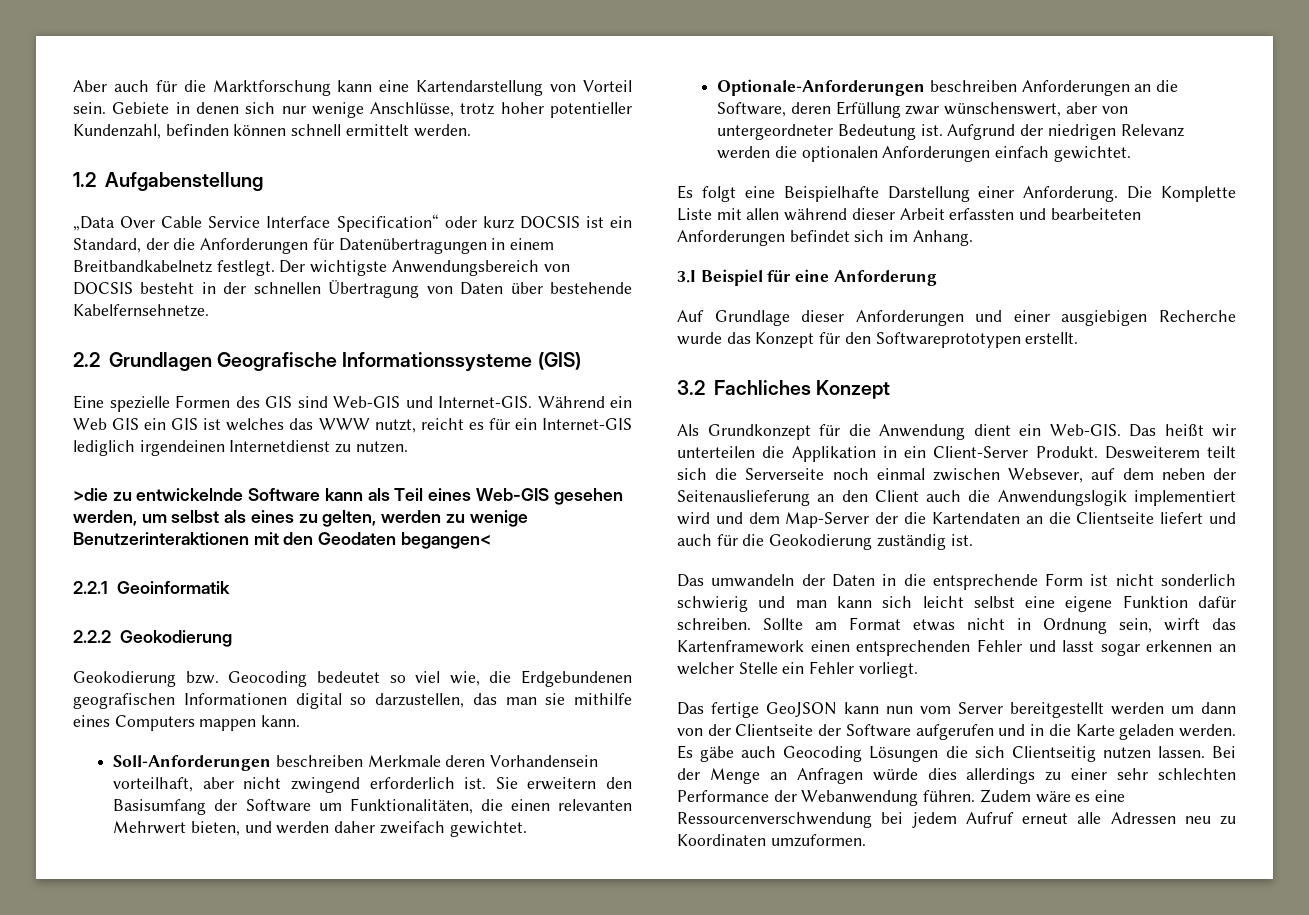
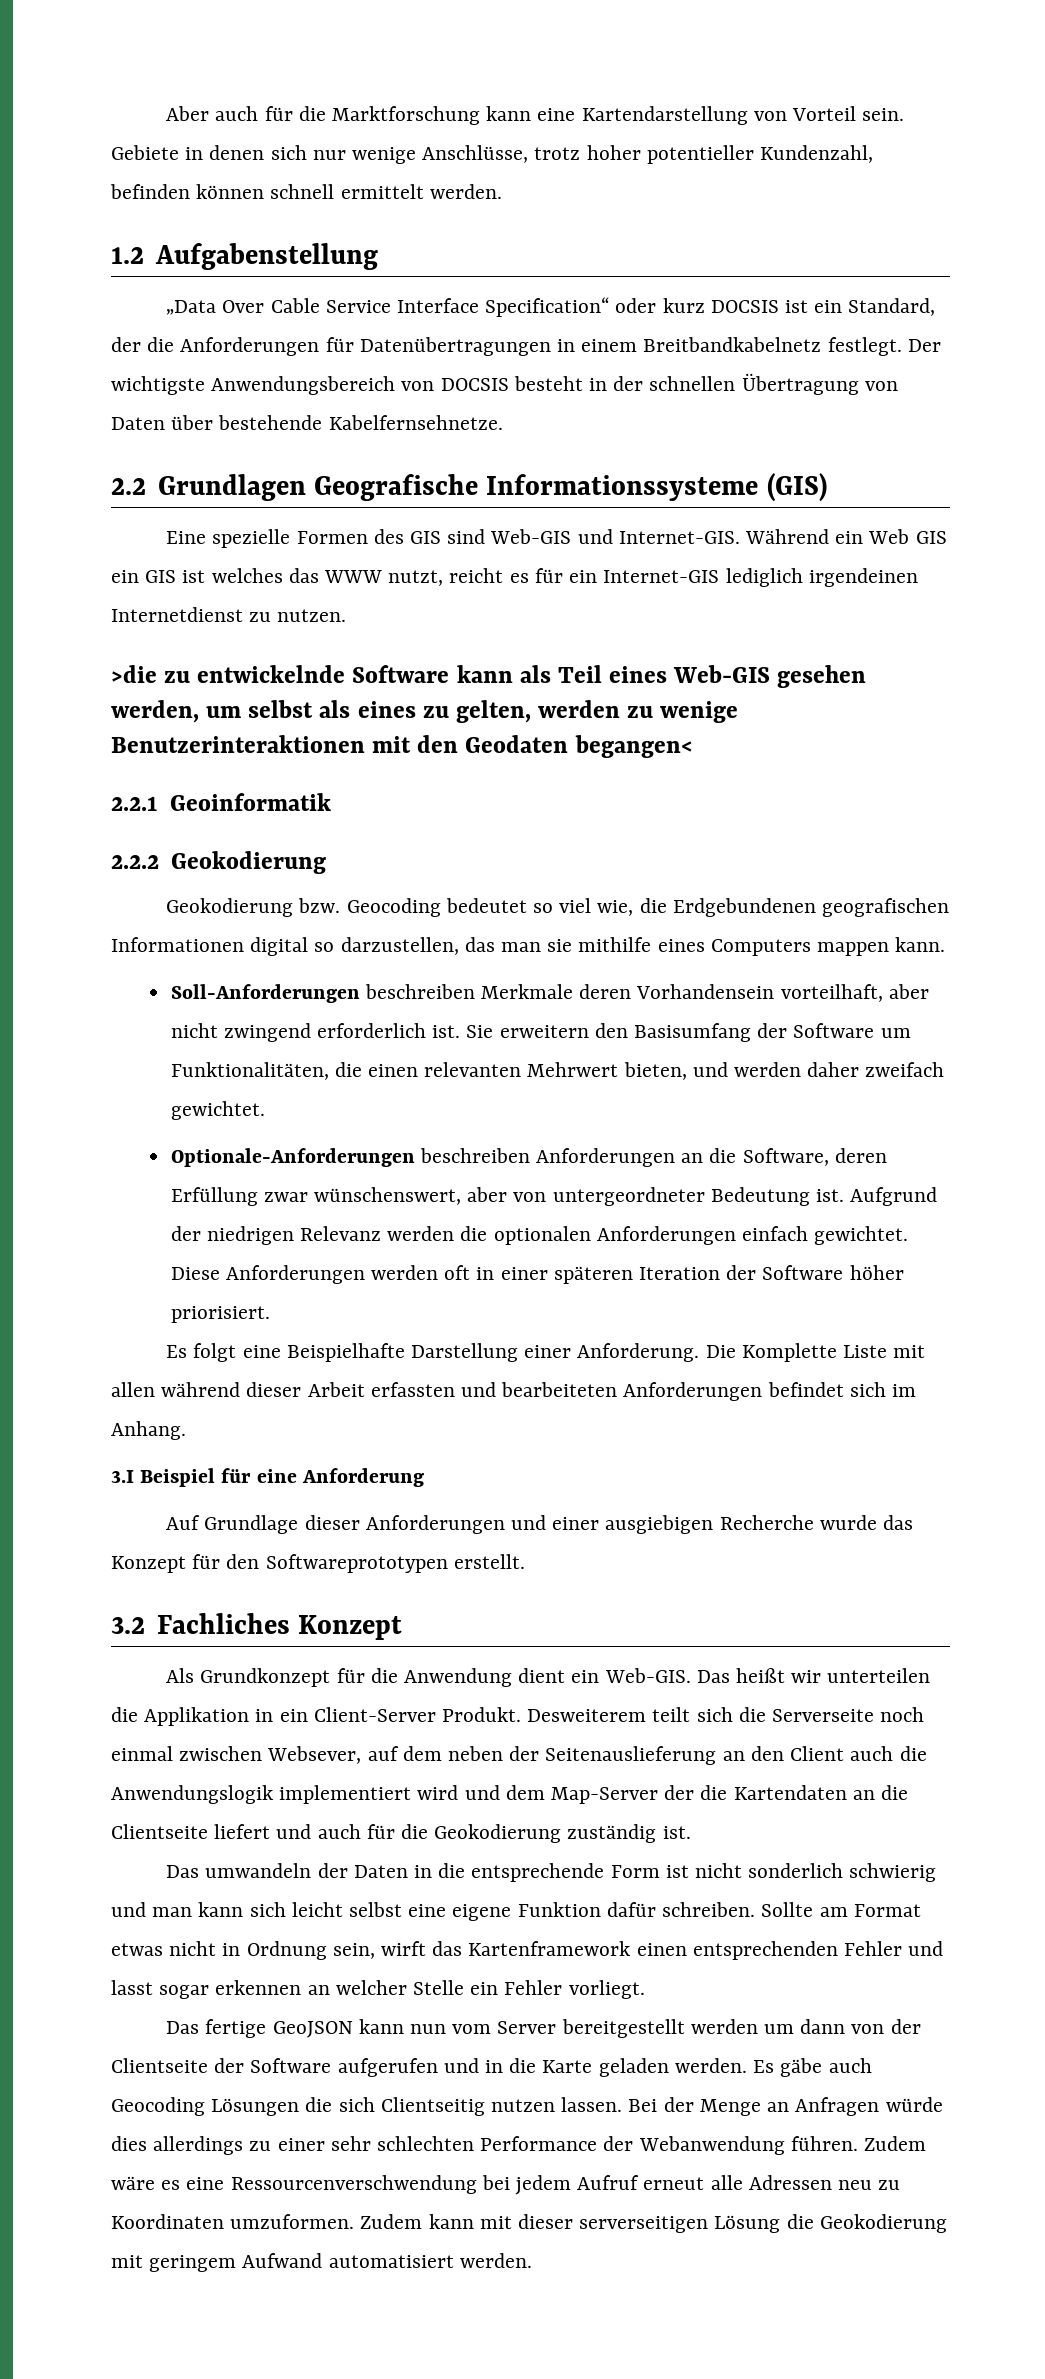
+ Diese Anforderungen werden oft in einer späteren Iteration der Software höher priorisiert.
+ Zudem kann mit dieser serverseitigen Lösung die Geokodierung mit geringem Aufwand automatisiert werden.

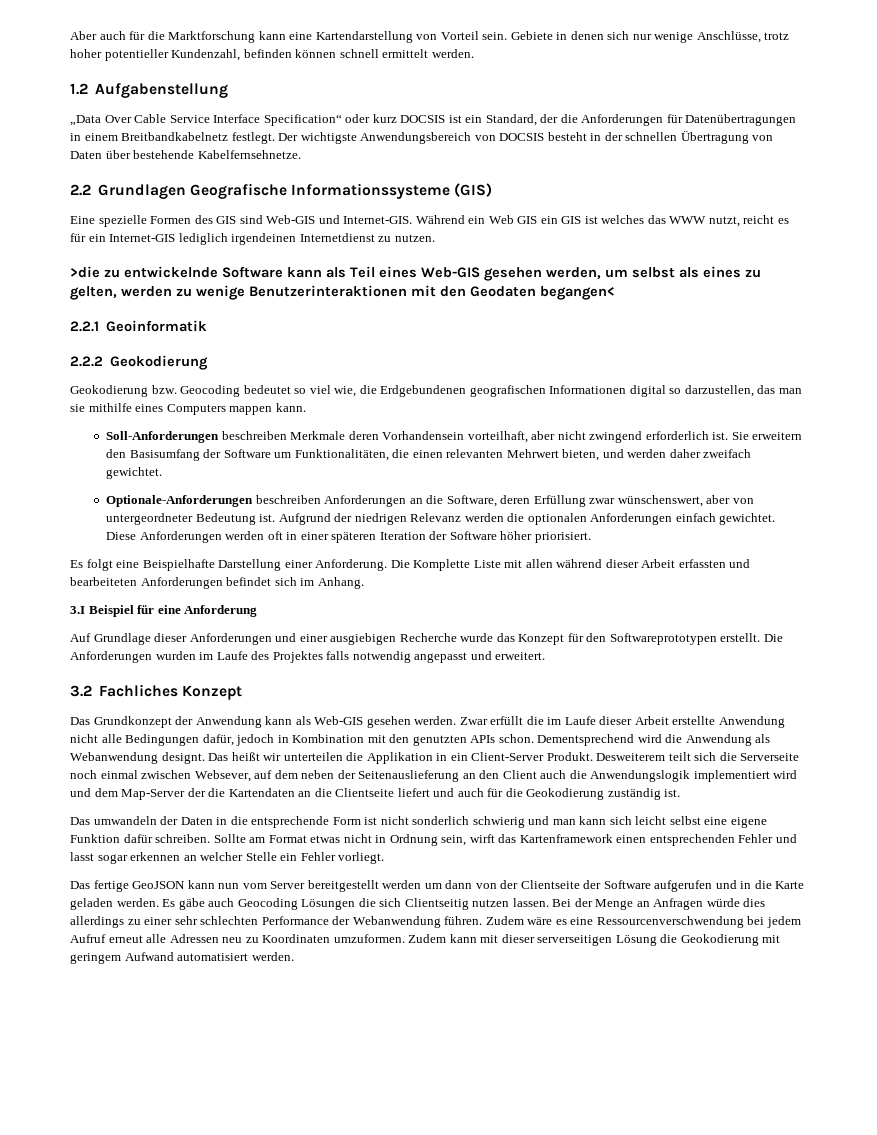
- Auf Grundlage dieser Anforderungen und einer ausgiebigen Recherche wurde das Konzept für den Softwareprototypen erstellt.
+ Auf Grundlage dieser Anforderungen und einer ausgiebigen Recherche wurde das Konzept für den Softwareprototypen erstellt. Die Anforderungen wurden im Laufe des Projektes falls notwendig angepasst und erweitert.
  3.2 Fachliches Konzept
- Als Grundkonzept für die Anwendung dient ein Web-GIS.
+ Das Grundkonzept der Anwendung kann als Web-GIS gesehen werden. Zwar erfüllt die im Laufe dieser Arbeit erstellte Anwendung nicht alle Bedingungen dafür, jedoch in Kombination mit den genutzten APIs schon. Dementsprechend wird die Anwendung als Webanwendung designt.

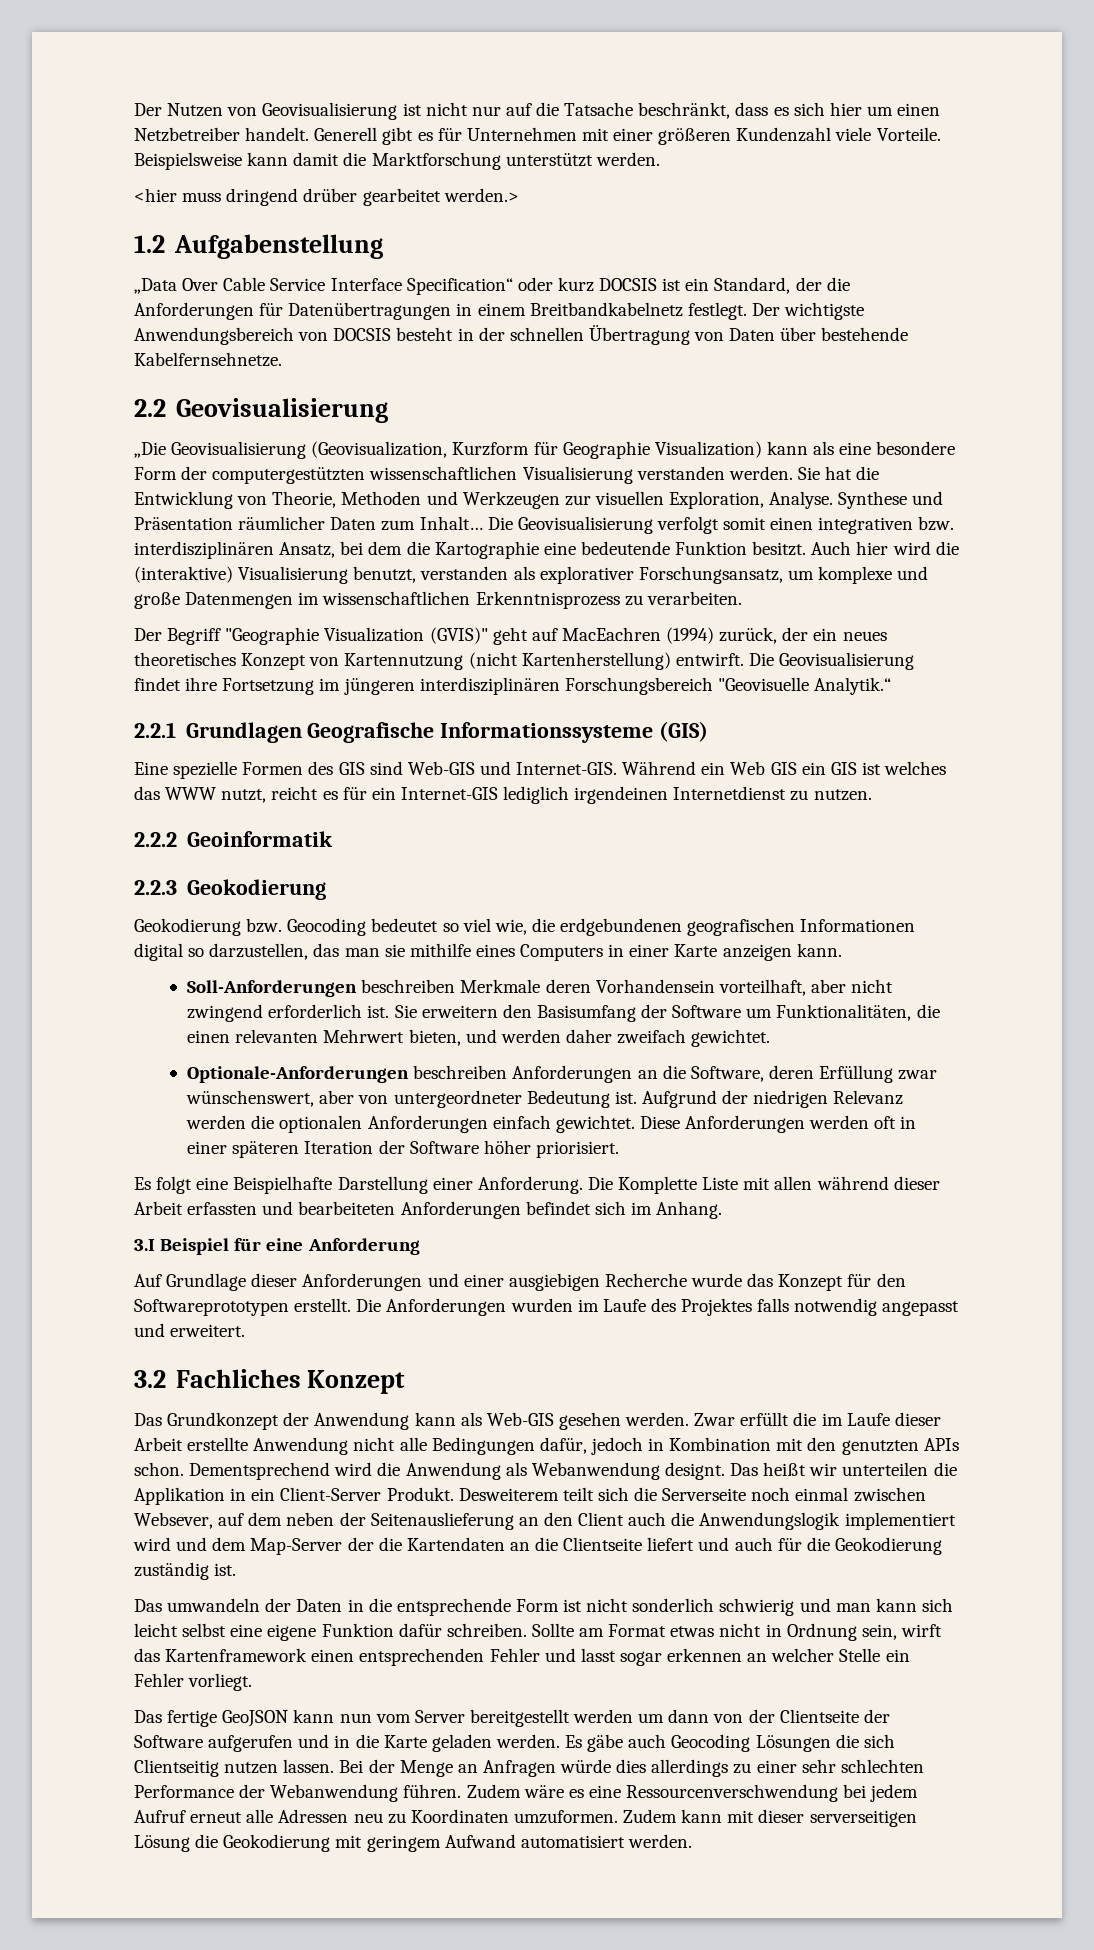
- Aber auch für die Marktforschung kann eine Kartendarstellung von Vorteil sein. Gebiete in denen sich nur wenige Anschlüsse, trotz hoher potentieller Kundenzahl, befinden können schnell ermittelt werden.
+ Der Nutzen von Geovisualisierung ist nicht nur auf die Tatsache beschränkt, dass es sich hier um einen Netzbetreiber handelt. Generell gibt es für Unternehmen mit einer größeren Kundenzahl viele Vorteile. Beispielsweise kann damit die Marktforschung unterstützt werden.
+ <hier muss dringend drüber gearbeitet werden.>
- 2.2 Grundlagen Geografische Informationssysteme (GIS)
+ 2.2 Geovisualisierung
+ „Die Geovisualisierung (Geovisualization, Kurzform für Geographie Visualization) kann als eine besondere Form der computergestützten wissenschaftlichen Visualisierung verstanden werden. Sie hat die Entwicklung von Theorie, Methoden und Werkzeugen zur visuellen Exploration, Analyse. Synthese und Präsentation räumlicher Daten zum Inhalt… Die Geovisualisierung verfolgt somit einen integrativen bzw. interdisziplinären Ansatz, bei dem die Kartographie eine bedeutende Funktion besitzt. Auch hier wird die (interaktive) Visualisierung benutzt, verstanden als explorativer Forschungsansatz, um komplexe und große Datenmengen im wissenschaftlichen Erkenntnisprozess zu verarbeiten.
+ Der Begriff "Geographie Visualization (GVIS)" geht auf MacEachren (1994) zurück, der ein neues theoretisches Konzept von Kartennutzung (nicht Kartenherstellung) entwirft. Die Geovisualisierung findet ihre Fortsetzung im jüngeren interdisziplinären Forschungsbereich "Geovisuelle Analytik.“
+ 2.2.1 Grundlagen Geografische Informationssysteme (GIS)
- >die zu entwickelnde Software kann als Teil eines Web-GIS gesehen werden, um selbst als eines zu gelten, werden zu wenige Benutzerinteraktionen mit den Geodaten begangen<
- 2.2.1 Geoinformatik
+ 2.2.2 Geoinformatik
- 2.2.2 Geokodierung
+ 2.2.3 Geokodierung
- Geokodierung bzw. Geocoding bedeutet so viel wie, die Erdgebundenen geografischen Informationen digital so darzustellen, das man sie mithilfe eines Computers mappen kann.
+ Geokodierung bzw. Geocoding bedeutet so viel wie, die erdgebundenen geografischen Informationen digital so darzustellen, das man sie mithilfe eines Computers in einer Karte anzeigen kann.

